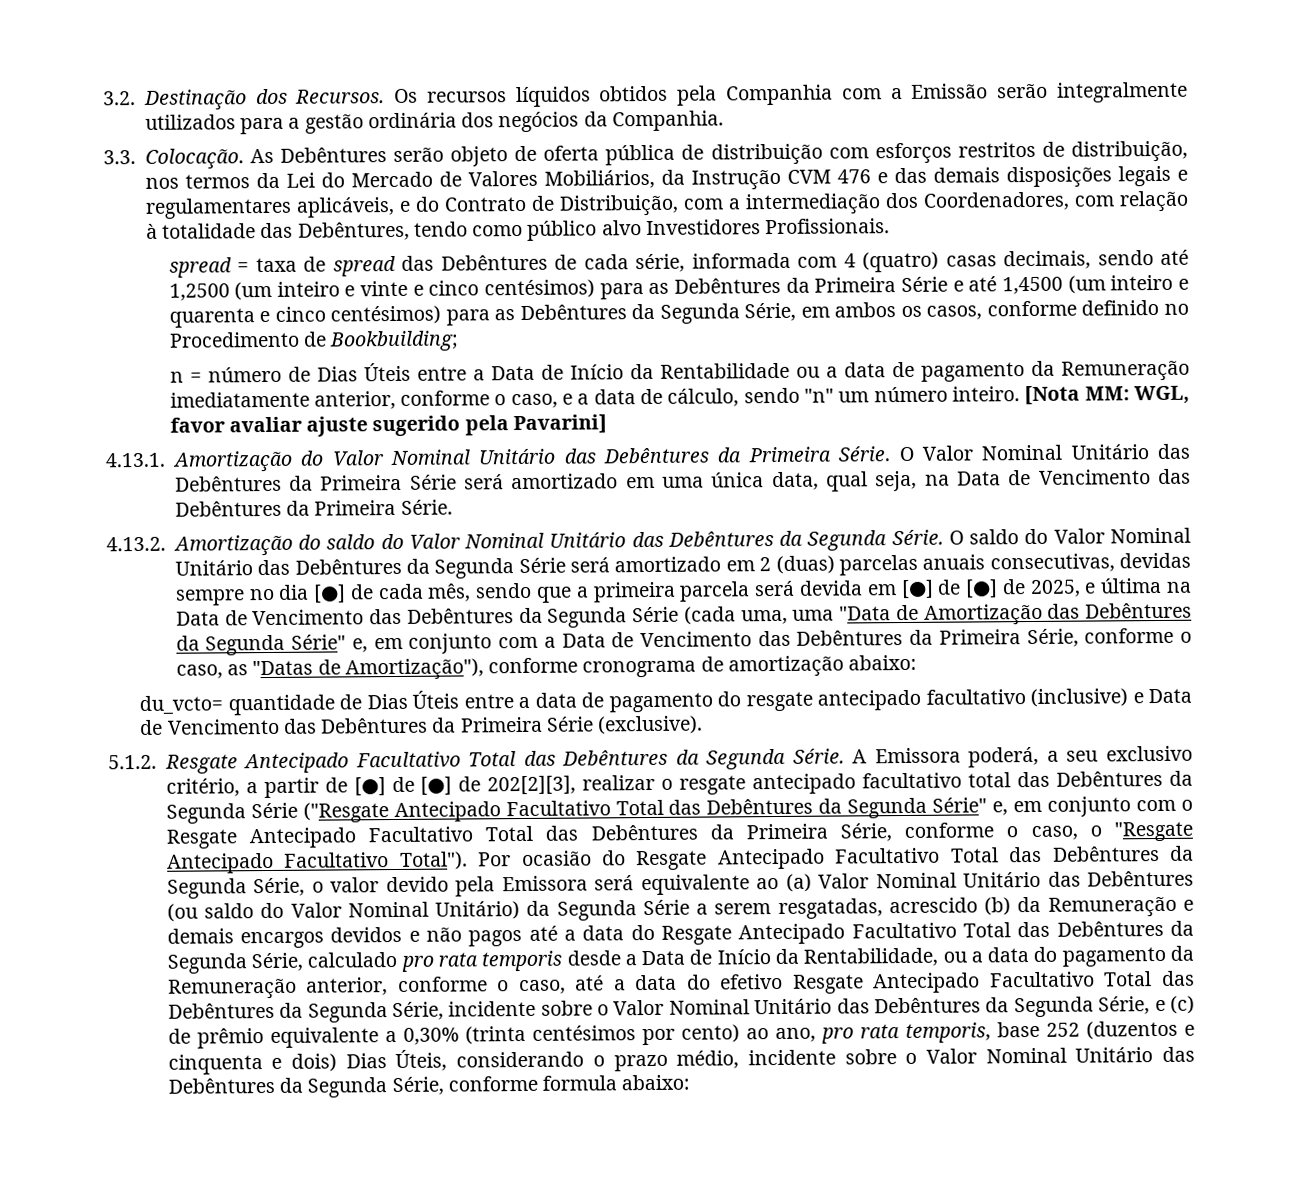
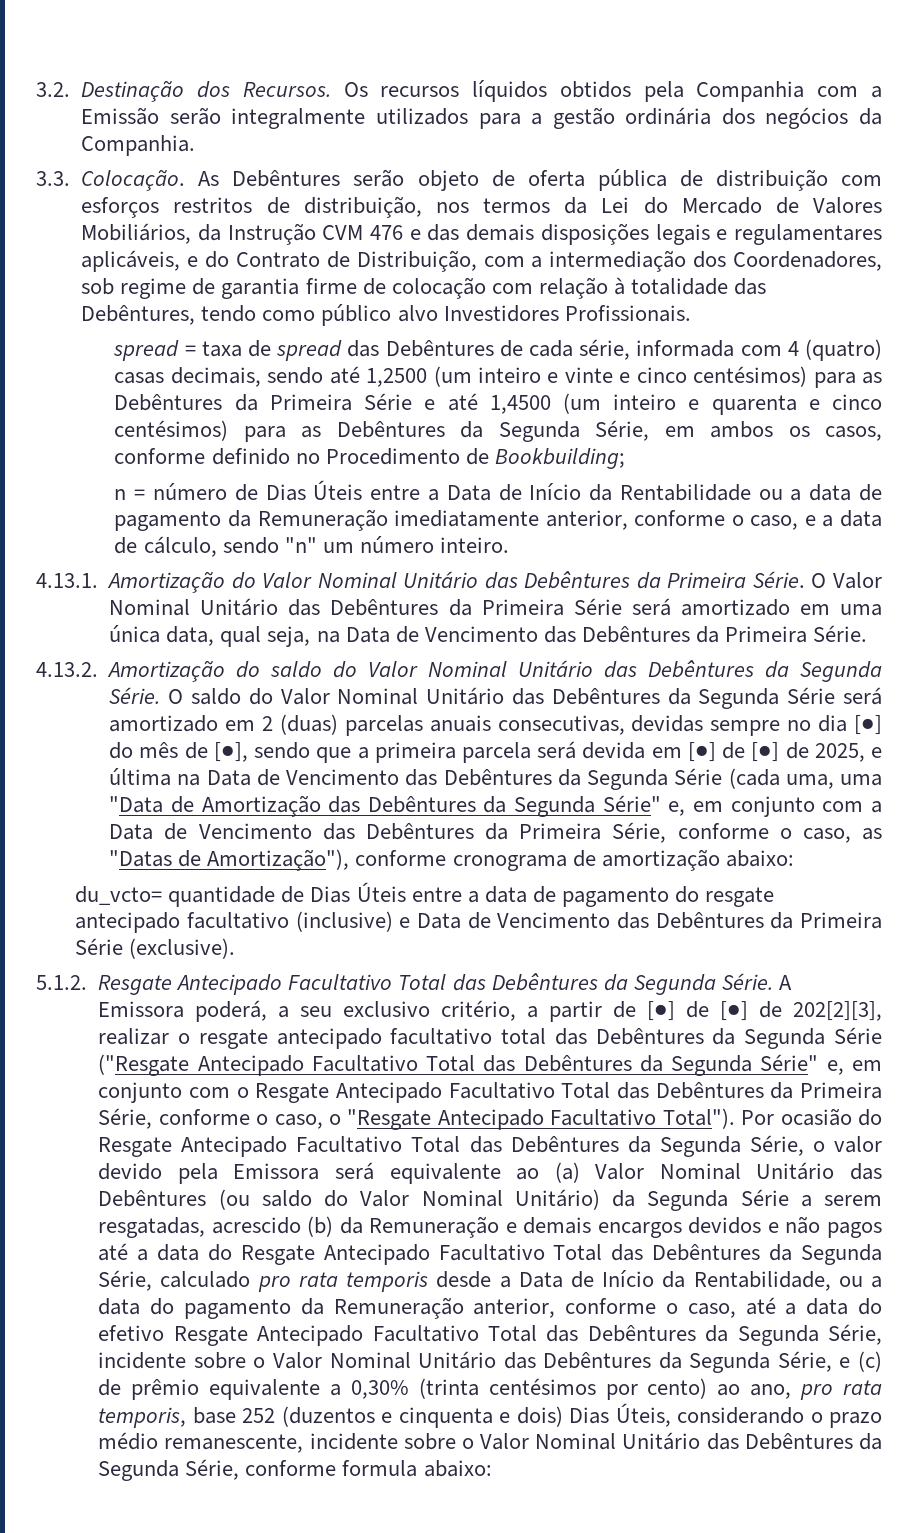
- As Debêntures serão objeto de oferta pública de distribuição com esforços restritos de distribuição, nos termos da Lei do Mercado de Valores Mobiliários, da Instrução CVM 476 e das demais disposições legais e regulamentares aplicáveis, e do Contrato de Distribuição, com a intermediação dos Coordenadores, com relação à totalidade das Debêntures, tendo como público alvo Investidores Profissionais.
+ As Debêntures serão objeto de oferta pública de distribuição com esforços restritos de distribuição, nos termos da Lei do Mercado de Valores Mobiliários, da Instrução CVM 476 e das demais disposições legais e regulamentares aplicáveis, e do Contrato de Distribuição, com a intermediação dos Coordenadores, sob regime de garantia firme de colocação com relação à totalidade das Debêntures, tendo como público alvo Investidores Profissionais.
- [Nota MM: WGL, favor avaliar ajuste sugerido pela Pavarini]
- O saldo do Valor Nominal Unitário das Debêntures da Segunda Série será amortizado em 2 (duas) parcelas anuais consecutivas, devidas sempre no dia [●] de cada mês, sendo que a primeira parcela será devida em [●] de [●] de 2025, e última na Data de Vencimento das Debêntures da Segunda Série (cada uma, uma "Data de Amortização das Debêntures da Segunda Série" e, em conjunto com a Data de Vencimento das Debêntures da Primeira Série, conforme o caso, as "Datas de Amortização"), conforme cronograma de amortização abaixo:
+ O saldo do Valor Nominal Unitário das Debêntures da Segunda Série será amortizado em 2 (duas) parcelas anuais consecutivas, devidas sempre no dia [●] do mês de [●], sendo que a primeira parcela será devida em [●] de [●] de 2025, e última na Data de Vencimento das Debêntures da Segunda Série (cada uma, uma "Data de Amortização das Debêntures da Segunda Série" e, em conjunto com a Data de Vencimento das Debêntures da Primeira Série, conforme o caso, as "Datas de Amortização"), conforme cronograma de amortização abaixo:
- Por ocasião do Resgate Antecipado Facultativo Total das Debêntures da Segunda Série, o valor devido pela Emissora será equivalente ao (a) Valor Nominal Unitário das Debêntures (ou saldo do Valor Nominal Unitário) da Segunda Série a serem resgatadas, acrescido (b) da Remuneração e demais encargos devidos e não pagos até a data do Resgate Antecipado Facultativo Total das Debêntures da Segunda Série, calculado pro rata temporis desde a Data de Início da Rentabilidade, ou a data do pagamento da Remuneração anterior, conforme o caso, até a data do efetivo Resgate Antecipado Facultativo Total das Debêntures da Segunda Série, incidente sobre o Valor Nominal Unitário das Debêntures da Segunda Série, e (c) de prêmio equivalente a 0,30% (trinta centésimos por cento) ao ano, pro rata temporis, base 252 (duzentos e cinquenta e dois) Dias Úteis, considerando o prazo médio, incidente sobre o Valor Nominal Unitário das Debêntures da Segunda Série, conforme formula abaixo:
+ Por ocasião do Resgate Antecipado Facultativo Total das Debêntures da Segunda Série, o valor devido pela Emissora será equivalente ao (a) Valor Nominal Unitário das Debêntures (ou saldo do Valor Nominal Unitário) da Segunda Série a serem resgatadas, acrescido (b) da Remuneração e demais encargos devidos e não pagos até a data do Resgate Antecipado Facultativo Total das Debêntures da Segunda Série, calculado pro rata temporis desde a Data de Início da Rentabilidade, ou a data do pagamento da Remuneração anterior, conforme o caso, até a data do efetivo Resgate Antecipado Facultativo Total das Debêntures da Segunda Série, incidente sobre o Valor Nominal Unitário das Debêntures da Segunda Série, e (c) de prêmio equivalente a 0,30% (trinta centésimos por cento) ao ano, pro rata temporis, base 252 (duzentos e cinquenta e dois) Dias Úteis, considerando o prazo médio remanescente, incidente sobre o Valor Nominal Unitário das Debêntures da Segunda Série, conforme formula abaixo:

